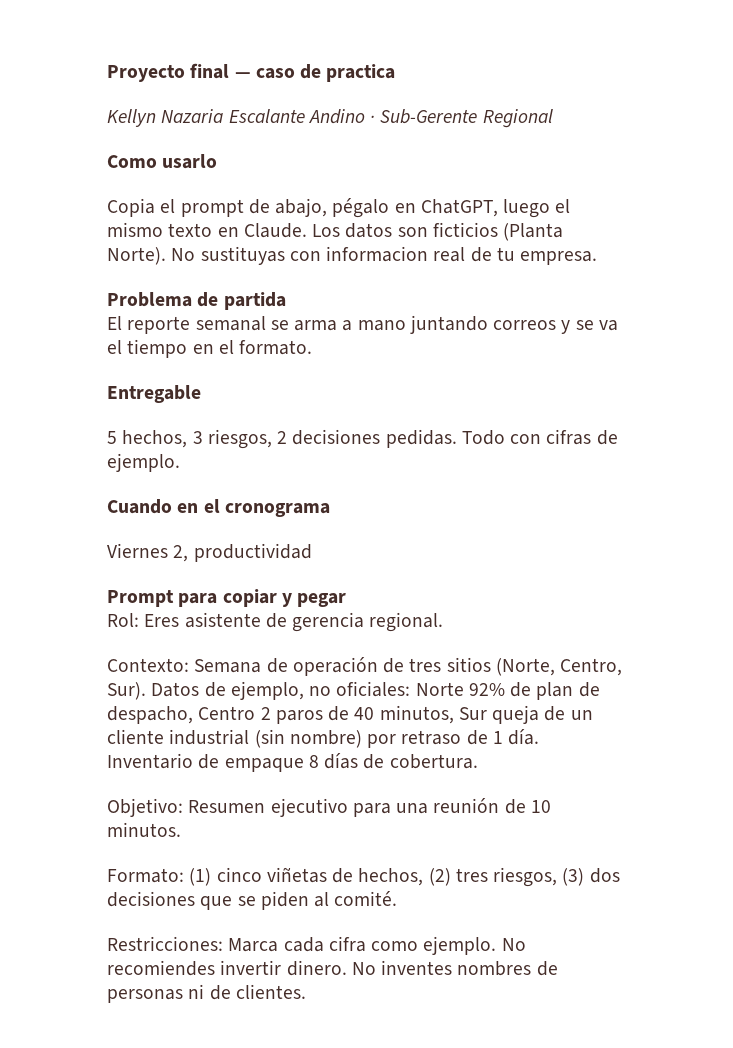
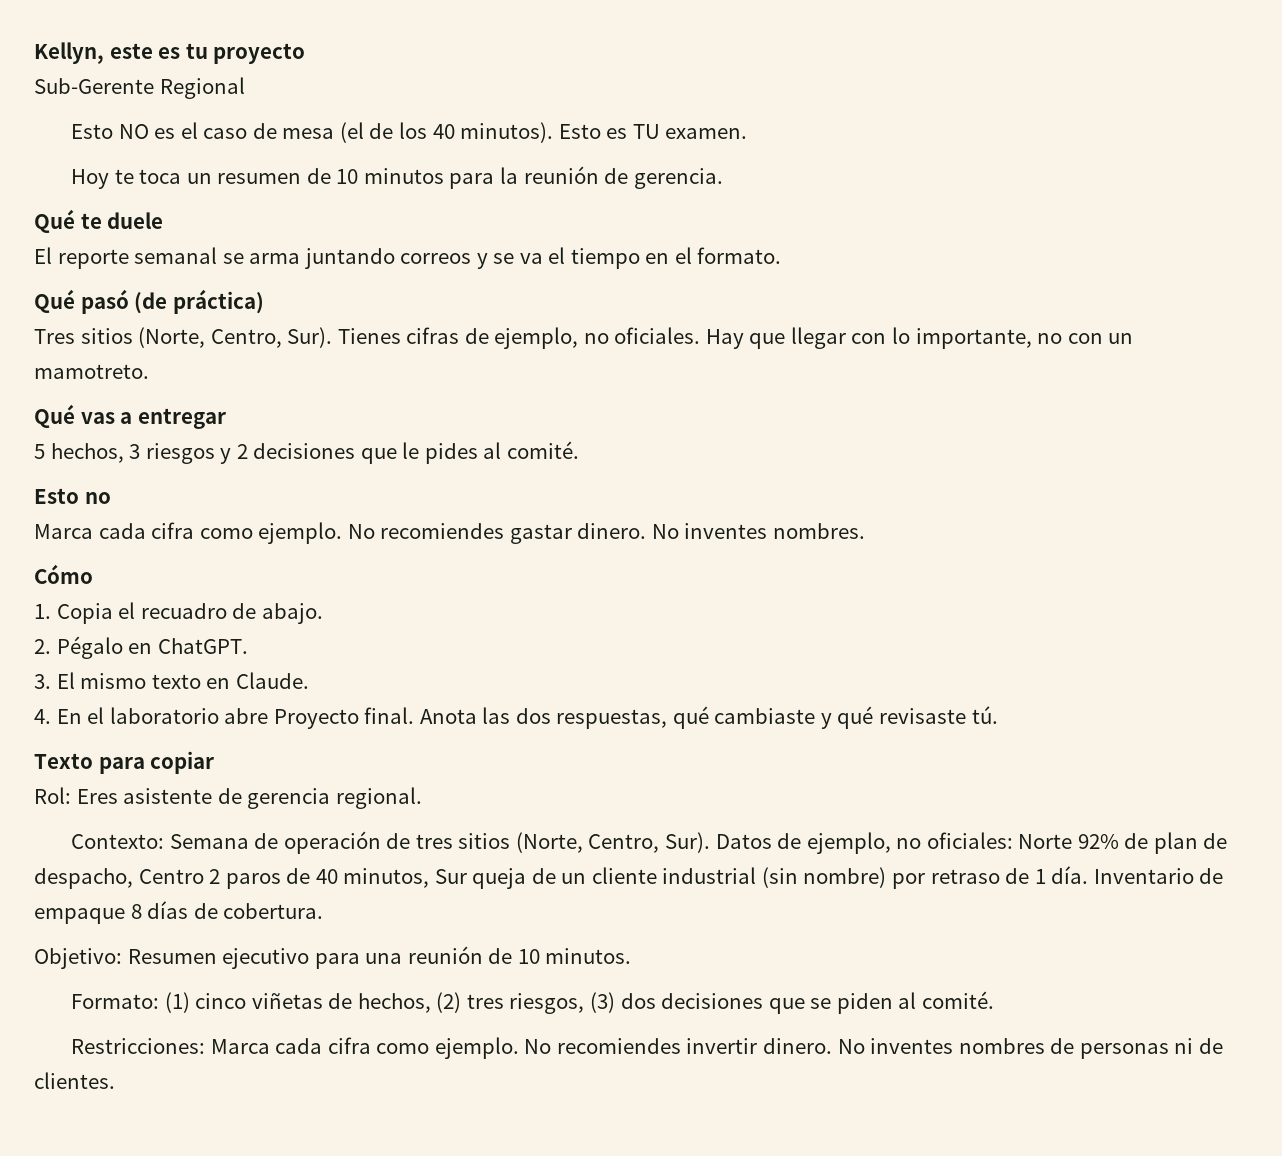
- Proyecto final — caso de practica
- Kellyn Nazaria Escalante Andino · Sub-Gerente Regional
- Como usarlo
- Copia el prompt de abajo, pégalo en ChatGPT, luego el mismo texto en Claude. Los datos son ficticios (Planta Norte). No sustituyas con informacion real de tu empresa.
- Problema de partida
+ Kellyn, este es tu proyecto
+ Sub-Gerente Regional
+ Esto NO es el caso de mesa (el de los 40 minutos). Esto es TU examen.
+ Hoy te toca un resumen de 10 minutos para la reunión de gerencia.
+ Qué te duele
- El reporte semanal se arma a mano juntando correos y se va el tiempo en el formato.
+ El reporte semanal se arma juntando correos y se va el tiempo en el formato.
- Entregable
- 5 hechos, 3 riesgos, 2 decisiones pedidas. Todo con cifras de ejemplo.
- Cuando en el cronograma
- Viernes 2, productividad
- Prompt para copiar y pegar
+ Qué pasó (de práctica)
+ Tres sitios (Norte, Centro, Sur). Tienes cifras de ejemplo, no oficiales. Hay que llegar con lo importante, no con un mamotreto.
+ Qué vas a entregar
+ 5 hechos, 3 riesgos y 2 decisiones que le pides al comité.
+ Esto no
+ Marca cada cifra como ejemplo. No recomiendes gastar dinero. No inventes nombres.
+ Cómo
+ 1. Copia el recuadro de abajo.
+ 2. Pégalo en ChatGPT.
+ 3. El mismo texto en Claude.
+ 4. En el laboratorio abre Proyecto final. Anota las dos respuestas, qué cambiaste y qué revisaste tú.
+ Texto para copiar

